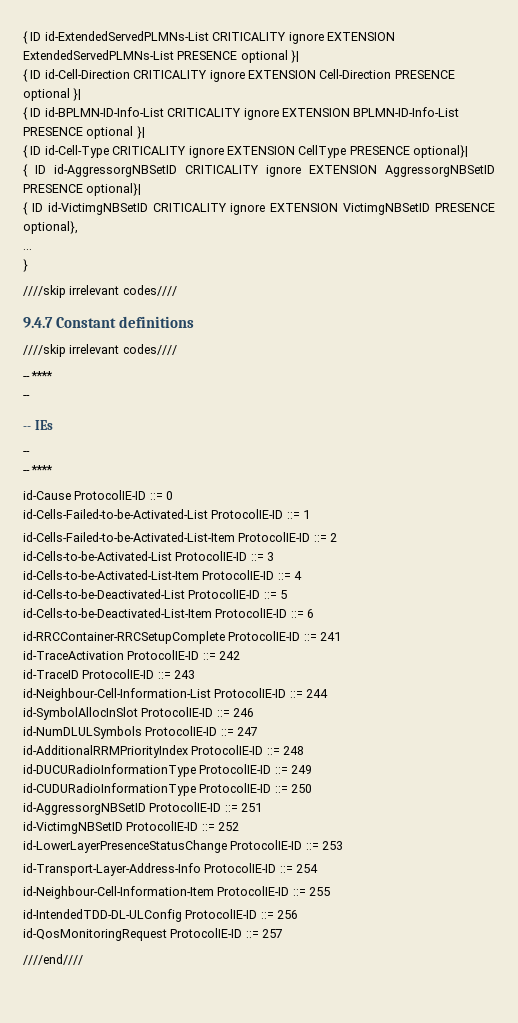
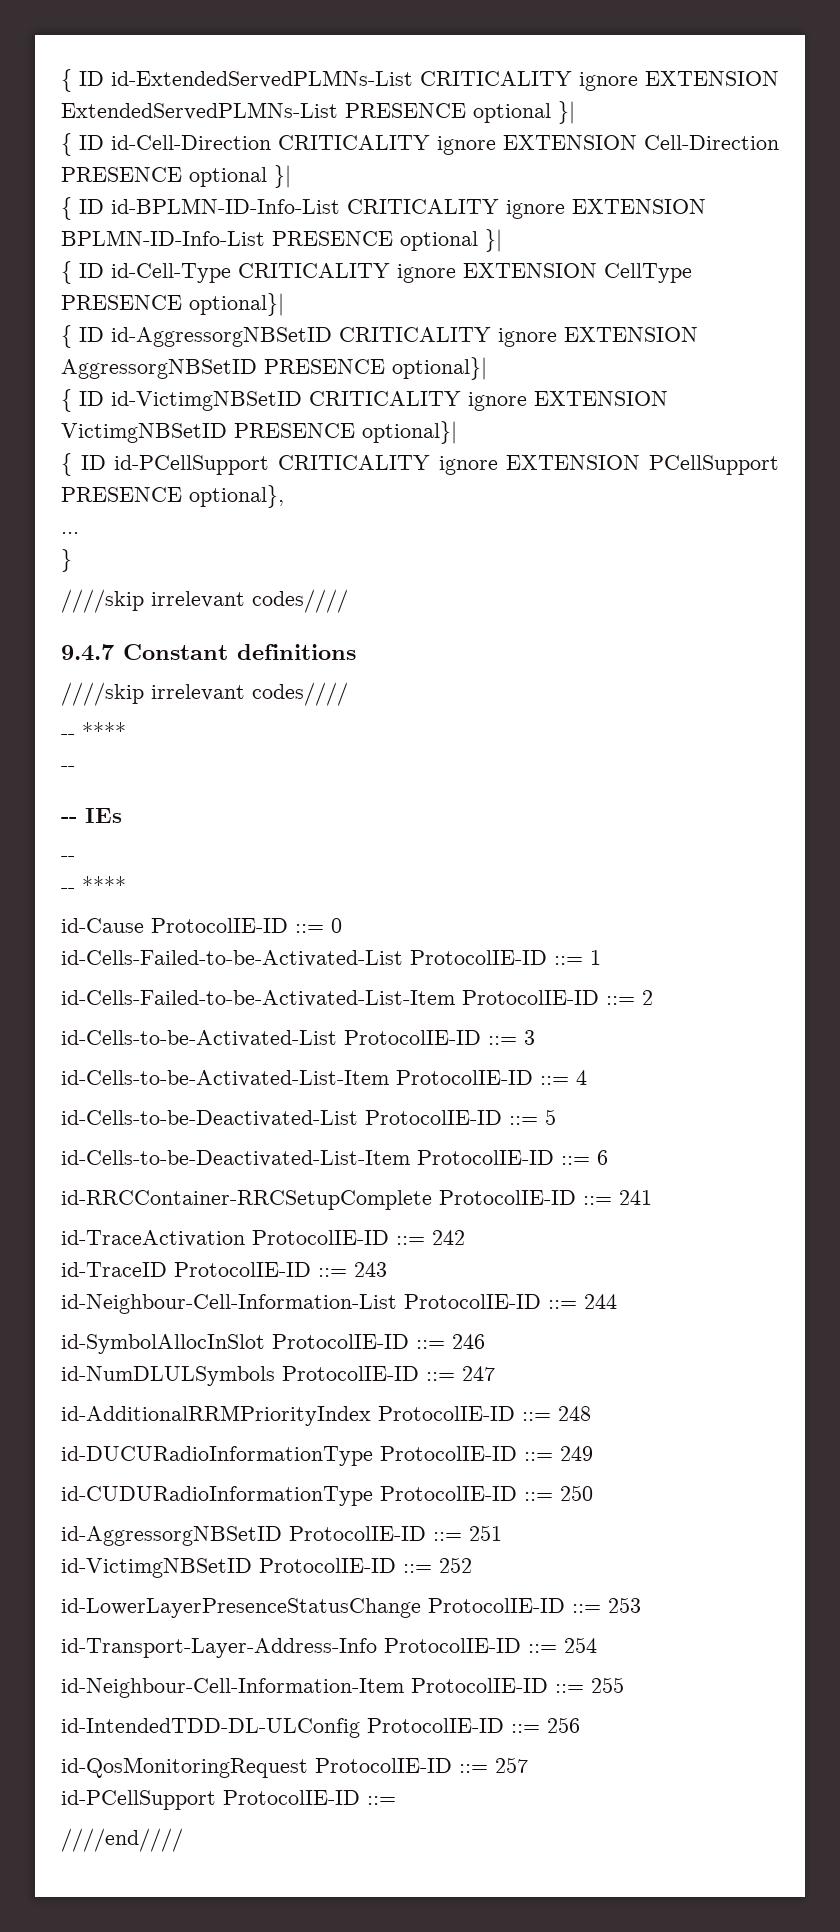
- { ID id-VictimgNBSetID CRITICALITY ignore EXTENSION VictimgNBSetID PRESENCE optional},
+ { ID id-VictimgNBSetID CRITICALITY ignore EXTENSION VictimgNBSetID PRESENCE optional}|
+ { ID id-PCellSupport CRITICALITY ignore EXTENSION PCellSupport PRESENCE optional},
+ id-PCellSupport ProtocolIE-ID ::=

